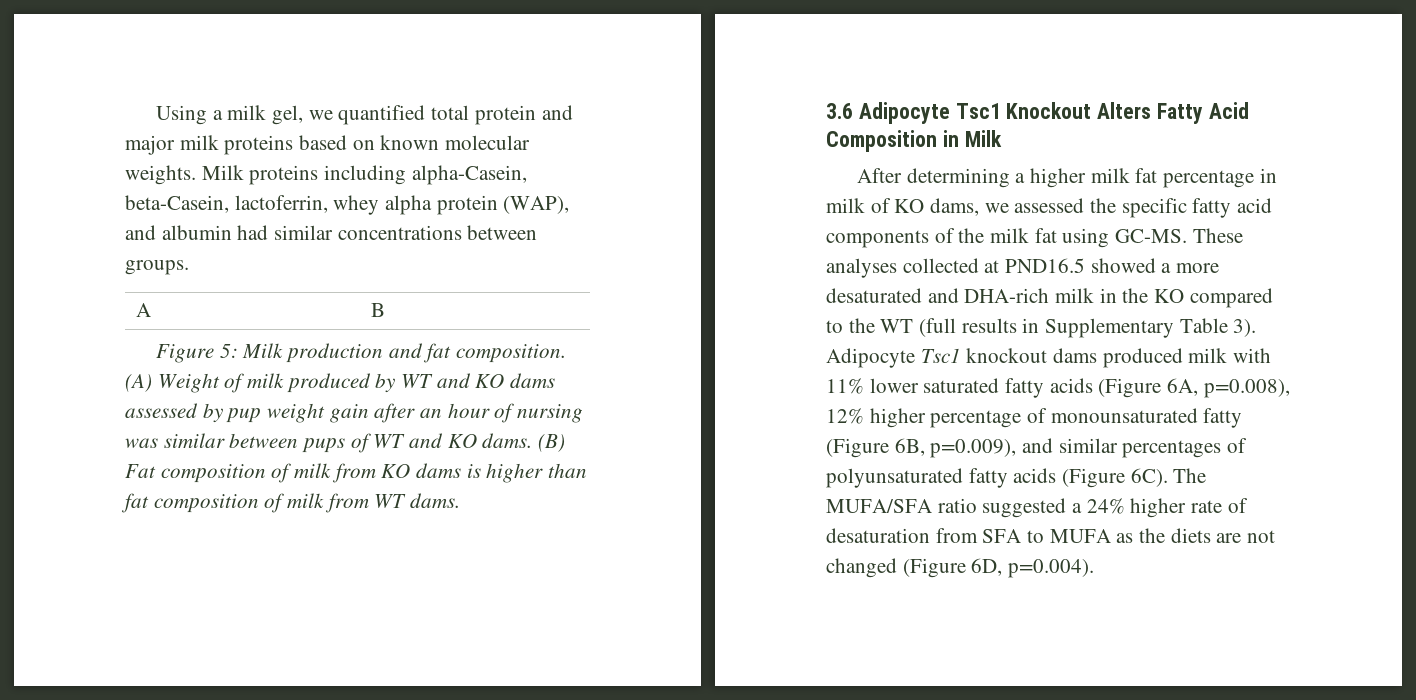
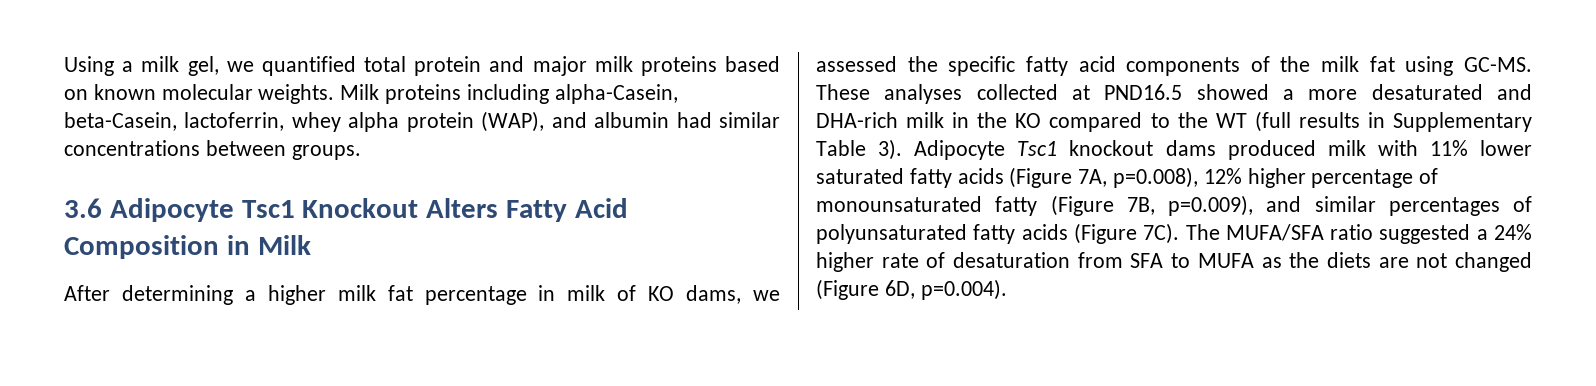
- A | B
- Figure 5: Milk production and fat composition. (A) Weight of milk produced by WT and KO dams assessed by pup weight gain after an hour of nursing was similar between pups of WT and KO dams. (B) Fat composition of milk from KO dams is higher than fat composition of milk from WT dams.
- Adipocyte Tsc1 knockout dams produced milk with 11% lower saturated fatty acids (Figure 6A, p=0.008), 12% higher percentage of monounsaturated fatty (Figure 6B, p=0.009), and similar percentages of polyunsaturated fatty acids (Figure 6C).
+ Adipocyte Tsc1 knockout dams produced milk with 11% lower saturated fatty acids (Figure 7A, p=0.008), 12% higher percentage of monounsaturated fatty (Figure 7B, p=0.009), and similar percentages of polyunsaturated fatty acids (Figure 7C).

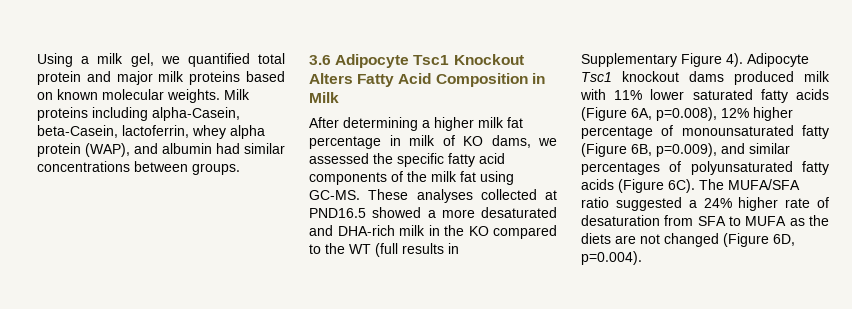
- These analyses collected at PND16.5 showed a more desaturated and DHA-rich milk in the KO compared to the WT (full results in Supplementary Table 3).
+ These analyses collected at PND16.5 showed a more desaturated and DHA-rich milk in the KO compared to the WT (full results in Supplementary Figure 4).
- Adipocyte Tsc1 knockout dams produced milk with 11% lower saturated fatty acids (Figure 7A, p=0.008), 12% higher percentage of monounsaturated fatty (Figure 7B, p=0.009), and similar percentages of polyunsaturated fatty acids (Figure 7C).
+ Adipocyte Tsc1 knockout dams produced milk with 11% lower saturated fatty acids (Figure 6A, p=0.008), 12% higher percentage of monounsaturated fatty (Figure 6B, p=0.009), and similar percentages of polyunsaturated fatty acids (Figure 6C).

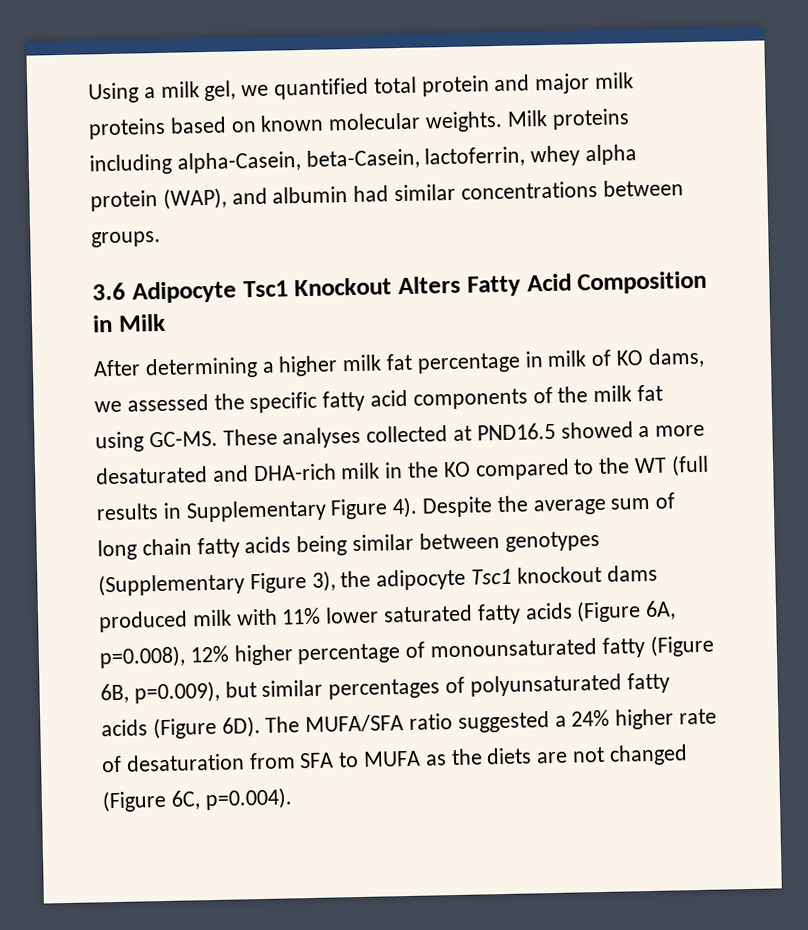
- Adipocyte Tsc1 knockout dams produced milk with 11% lower saturated fatty acids (Figure 6A, p=0.008), 12% higher percentage of monounsaturated fatty (Figure 6B, p=0.009), and similar percentages of polyunsaturated fatty acids (Figure 6C).
+ Despite the average sum of long chain fatty acids being similar between genotypes (Supplementary Figure 3), the adipocyte Tsc1 knockout dams produced milk with 11% lower saturated fatty acids (Figure 6A, p=0.008), 12% higher percentage of monounsaturated fatty (Figure 6B, p=0.009), but similar percentages of polyunsaturated fatty acids (Figure 6D).
- The MUFA/SFA ratio suggested a 24% higher rate of desaturation from SFA to MUFA as the diets are not changed (Figure 6D, p=0.004).
+ The MUFA/SFA ratio suggested a 24% higher rate of desaturation from SFA to MUFA as the diets are not changed (Figure 6C, p=0.004).

